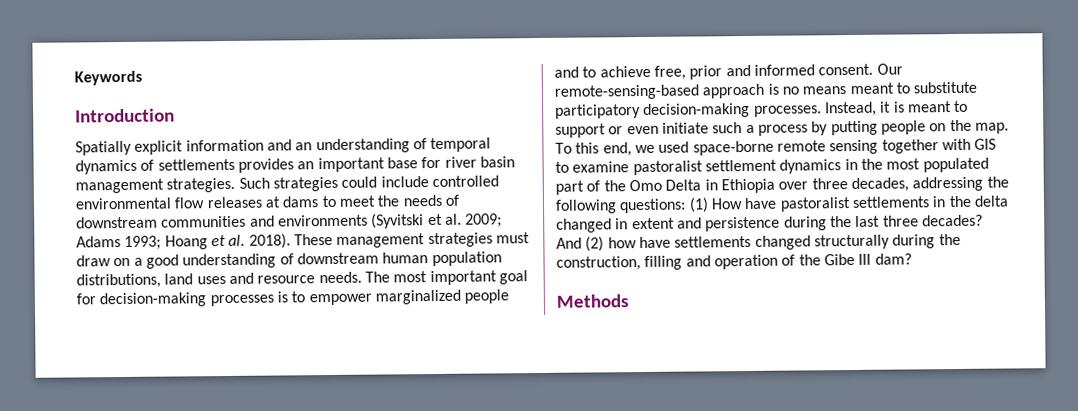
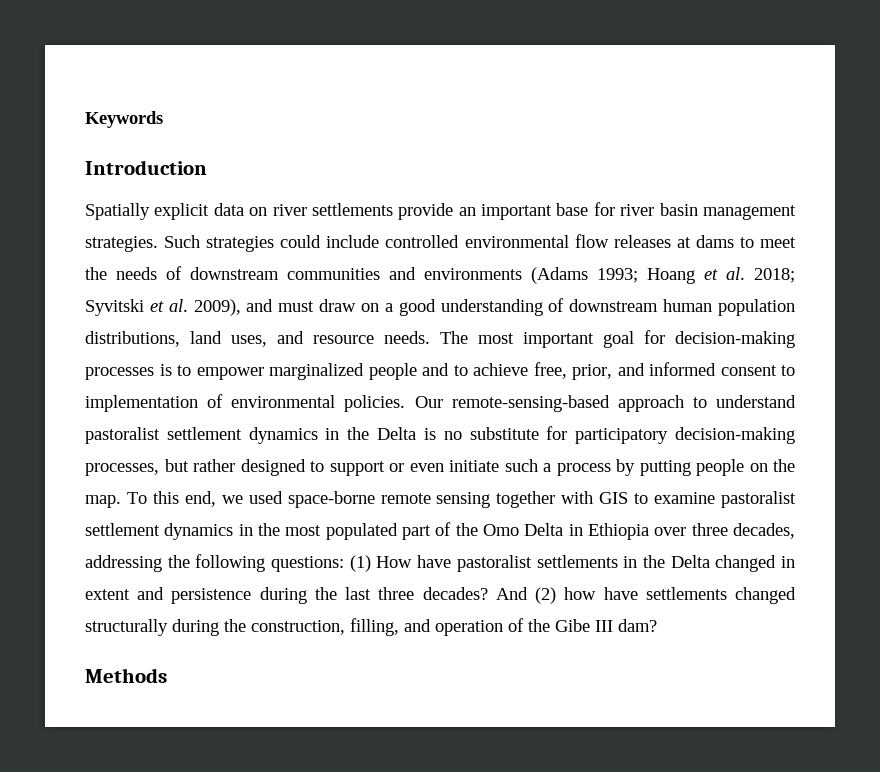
- Spatially explicit information and an understanding of temporal dynamics of settlements provides an important base for river basin management strategies.
+ Spatially explicit data on river settlements provide an important base for river basin management strategies.
- Such strategies could include controlled environmental flow releases at dams to meet the needs of downstream communities and environments (Syvitski et al. 2009; Adams 1993; Hoang et al. 2018). These management strategies must draw on a good understanding of downstream human population distributions, land uses and resource needs.
+ Such strategies could include controlled environmental flow releases at dams to meet the needs of downstream communities and environments (Adams 1993; Hoang et al. 2018; Syvitski et al. 2009), and must draw on a good understanding of downstream human population distributions, land uses, and resource needs.
- The most important goal for decision-making processes is to empower marginalized people and to achieve free, prior and informed consent. Our remote-sensing-based approach is no means meant to substitute participatory decision-making processes. Instead, it is meant to support or even initiate such a process by putting people on the map.
+ The most important goal for decision-making processes is to empower marginalized people and to achieve free, prior, and informed consent to implementation of environmental policies. Our remote-sensing-based approach to understand pastoralist settlement dynamics in the Delta is no substitute for participatory decision-making processes, but rather designed to support or even initiate such a process by putting people on the map.
- To this end, we used space-borne remote sensing together with GIS to examine pastoralist settlement dynamics in the most populated part of the Omo Delta in Ethiopia over three decades, addressing the following questions: (1) How have pastoralist settlements in the delta changed in extent and persistence during the last three decades?
+ To this end, we used space-borne remote sensing together with GIS to examine pastoralist settlement dynamics in the most populated part of the Omo Delta in Ethiopia over three decades, addressing the following questions: (1) How have pastoralist settlements in the Delta changed in extent and persistence during the last three decades?
- And (2) how have settlements changed structurally during the construction, filling and operation of the Gibe III dam?
+ And (2) how have settlements changed structurally during the construction, filling, and operation of the Gibe III dam?

